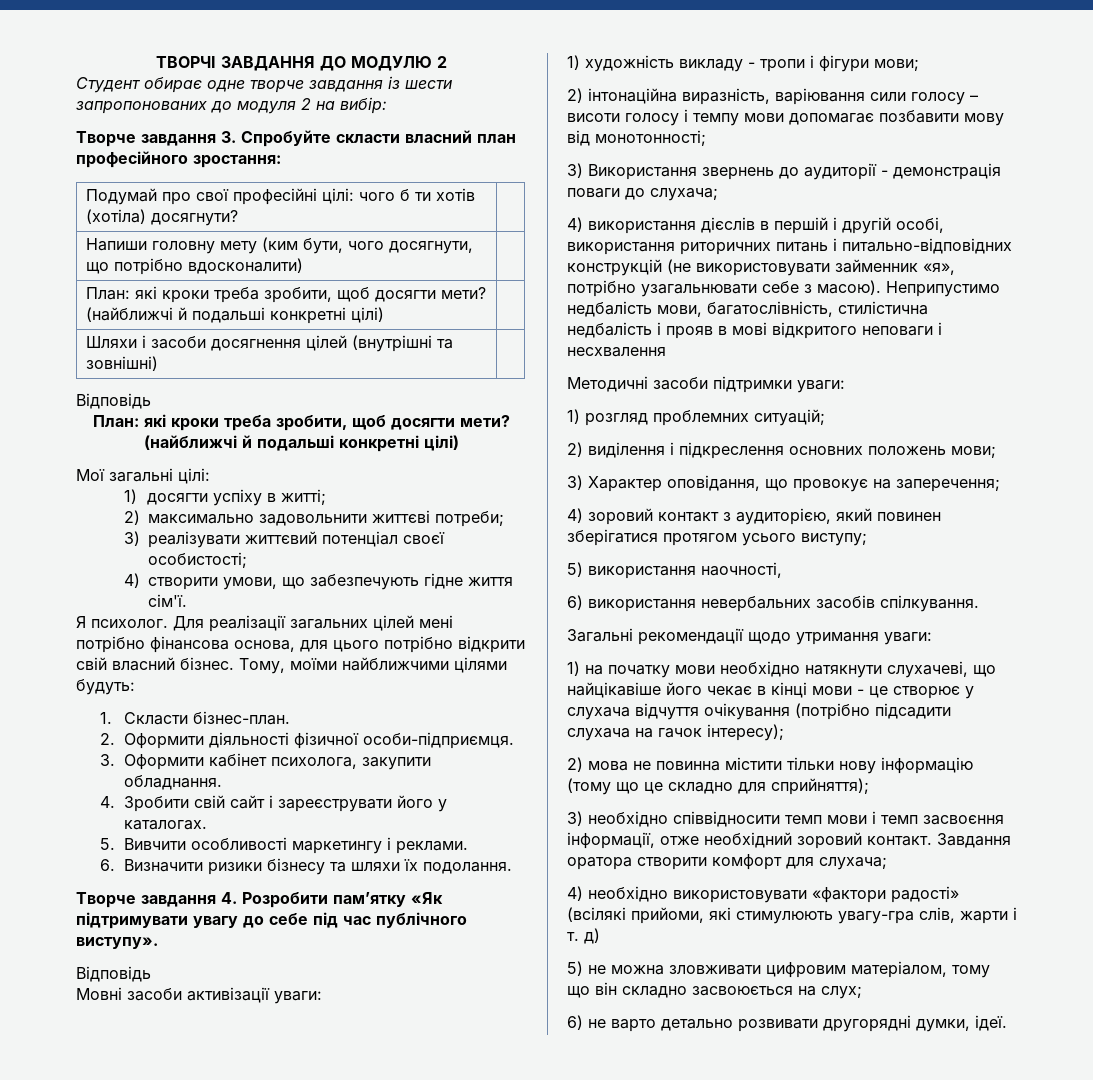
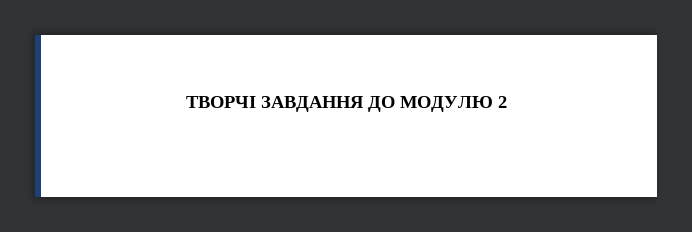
- Студент обирає одне творче завдання із шести запропонованих до модуля 2 на вибір:
- Творче завдання 3. Спробуйте скласти власний план професійного зростання:
- Подумай про свої професійні цілі: чого б ти хотів (хотіла) досягнути? |
- Напиши головну мету (ким бути, чого досягнути, що потрібно вдосконалити) |
- План: які кроки треба зробити, щоб досягти мети? (найближчі й подальші конкретні цілі) |
- Шляхи і засоби досягнення цілей (внутрішні та зовнішні) |
- Відповідь
- План: які кроки треба зробити, щоб досягти мети? (найближчі й подальші конкретні цілі)
- Мої загальні цілі:
- 1) досягти успіху в житті;
- 2) максимально задовольнити життєві потреби;
- 3) реалізувати життєвий потенціал своєї особистості;
- 4) створити умови, що забезпечують гідне життя сім'ї.
- Я психолог. Для реалізації загальних цілей мені потрібно фінансова основа, для цього потрібно відкрити свій власний бізнес. Тому, моїми найближчими цілями будуть:
- 1. Скласти бізнес-план.
- 2. Оформити діяльності фізичної особи-підприємця.
- 3. Оформити кабінет психолога, закупити обладнання.
- 4. Зробити свій сайт і зареєструвати його у каталогах.
- 5. Вивчити особливості маркетингу і реклами.
- 6. Визначити ризики бізнесу та шляхи їх подолання.
- Творче завдання 4. Розробити пам’ятку «Як підтримувати увагу до себе під час публічного виступу».
- Відповідь
- Мовні засоби активізації уваги:
- 1) художність викладу - тропи і фігури мови;
- 2) інтонаційна виразність, варіювання сили голосу – висоти голосу і темпу мови допомагає позбавити мову від монотонності;
- 3) Використання звернень до аудиторії - демонстрація поваги до слухача;
- 4) використання дієслів в першій і другій особі, використання риторичних питань і питально-відповідних конструкцій (не використовувати займенник «я», потрібно узагальнювати себе з масою). Неприпустимо недбалість мови, багатослівність, стилістична недбалість і прояв в мові відкритого неповаги і несхвалення
- Методичні засоби підтримки уваги:
- 1) розгляд проблемних ситуацій;
- 2) виділення і підкреслення основних положень мови;
- 3) Характер оповідання, що провокує на заперечення;
- 4) зоровий контакт з аудиторією, який повинен зберігатися протягом усього виступу;
- 5) використання наочності,
- 6) використання невербальних засобів спілкування.
- Загальні рекомендації щодо утримання уваги:
- 1) на початку мови необхідно натякнути слухачеві, що найцікавіше його чекає в кінці мови - це створює у слухача відчуття очікування (потрібно підсадити слухача на гачок інтересу);
- 2) мова не повинна містити тільки нову інформацію (тому що це складно для сприйняття);
- 3) необхідно співвідносити темп мови і темп засвоєння інформації, отже необхідний зоровий контакт. Завдання оратора створити комфорт для слухача;
- 4) необхідно використовувати «фактори радості» (всілякі прийоми, які стимулюють увагу-гра слів, жарти і т. д)
- 5) не можна зловживати цифровим матеріалом, тому що він складно засвоюється на слух;
- 6) не варто детально розвивати другорядні думки, ідеї.

